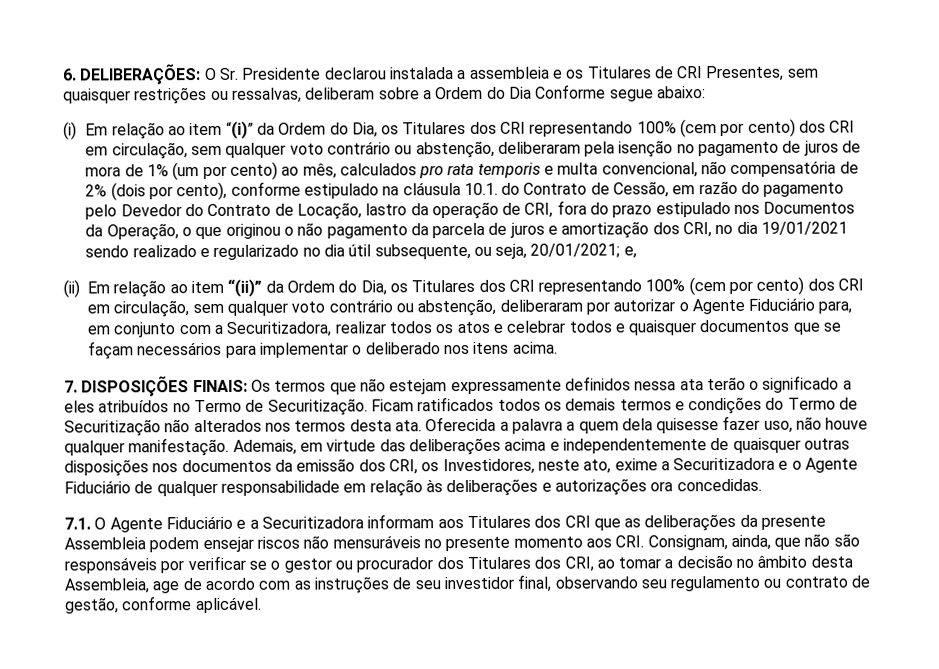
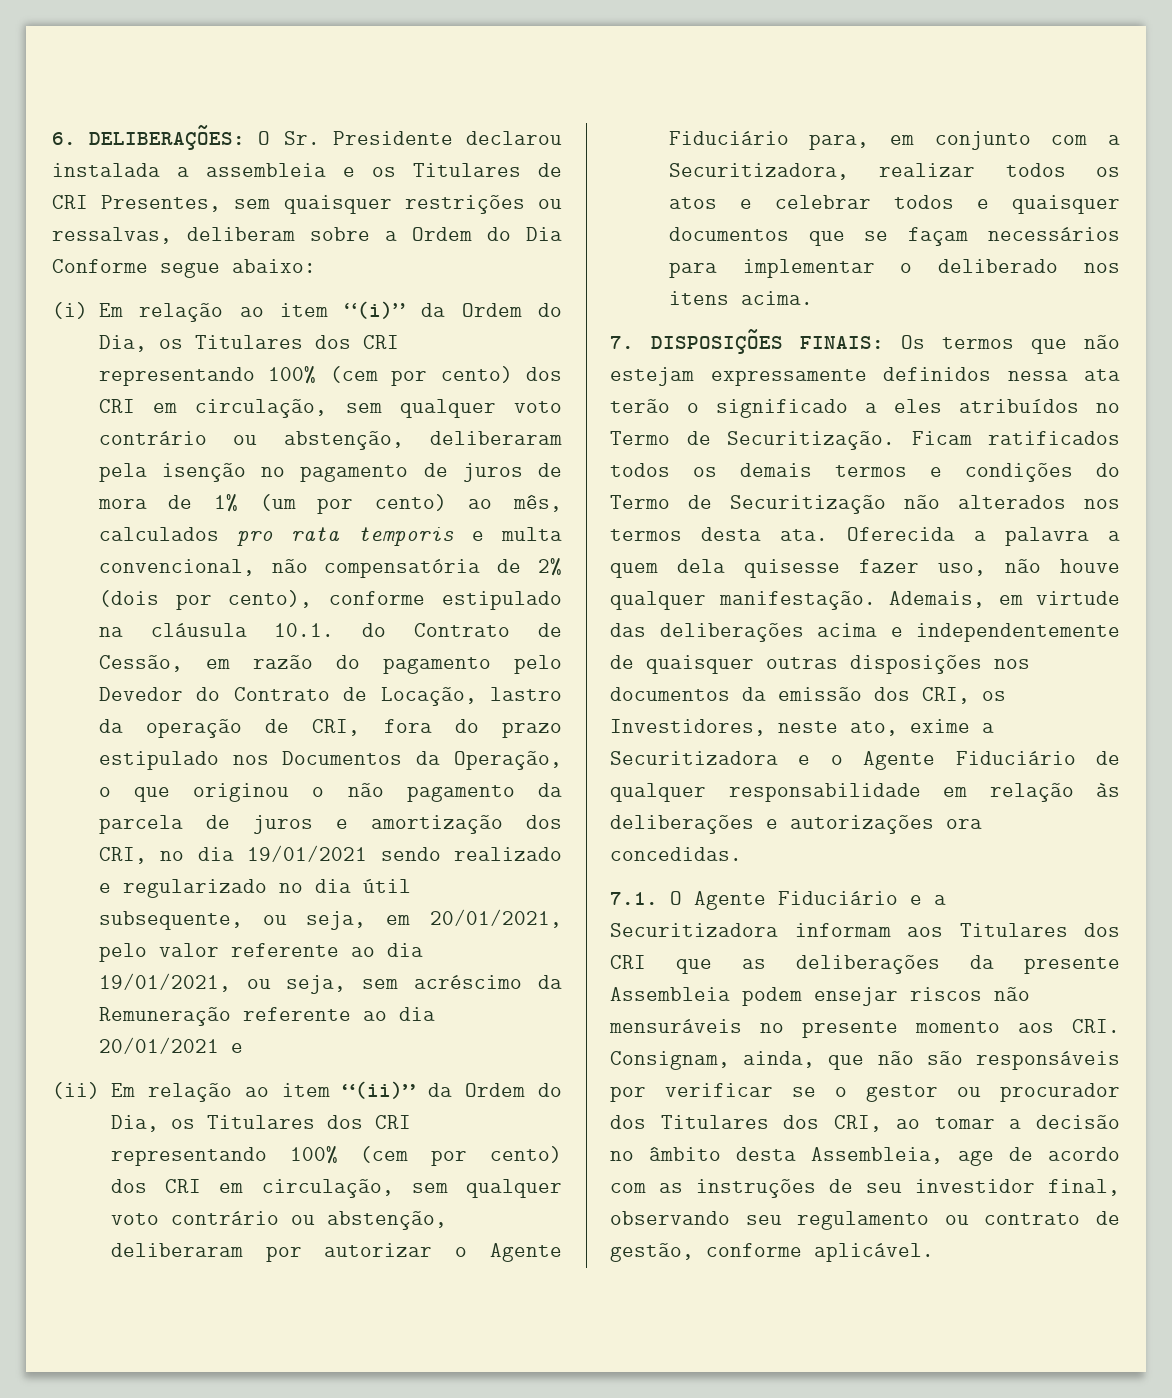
- (i) Em relação ao item “(i)” da Ordem do Dia, os Titulares dos CRI representando 100% (cem por cento) dos CRI em circulação, sem qualquer voto contrário ou abstenção, deliberaram pela isenção no pagamento de juros de mora de 1% (um por cento) ao mês, calculados pro rata temporis e multa convencional, não compensatória de 2% (dois por cento), conforme estipulado na cláusula 10.1. do Contrato de Cessão, em razão do pagamento pelo Devedor do Contrato de Locação, lastro da operação de CRI, fora do prazo estipulado nos Documentos da Operação, o que originou o não pagamento da parcela de juros e amortização dos CRI, no dia 19/01/2021 sendo realizado e regularizado no dia útil subsequente, ou seja, 20/01/2021; e,
+ (i) Em relação ao item “(i)” da Ordem do Dia, os Titulares dos CRI representando 100% (cem por cento) dos CRI em circulação, sem qualquer voto contrário ou abstenção, deliberaram pela isenção no pagamento de juros de mora de 1% (um por cento) ao mês, calculados pro rata temporis e multa convencional, não compensatória de 2% (dois por cento), conforme estipulado na cláusula 10.1. do Contrato de Cessão, em razão do pagamento pelo Devedor do Contrato de Locação, lastro da operação de CRI, fora do prazo estipulado nos Documentos da Operação, o que originou o não pagamento da parcela de juros e amortização dos CRI, no dia 19/01/2021 sendo realizado e regularizado no dia útil subsequente, ou seja, em 20/01/2021, pelo valor referente ao dia 19/01/2021, ou seja, sem acréscimo da Remuneração referente ao dia 20/01/2021 e

